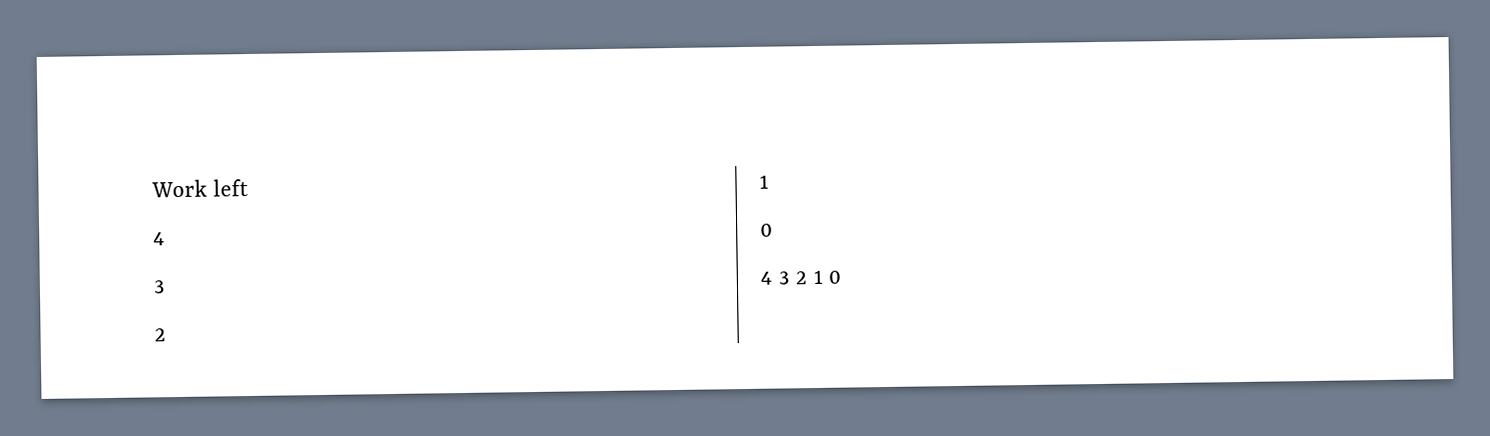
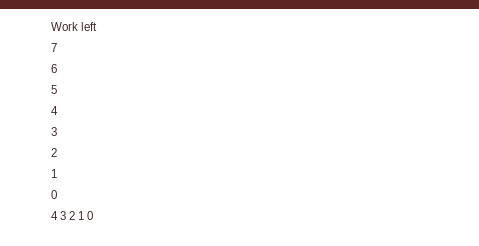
+ 7
+ 6
+ 5

